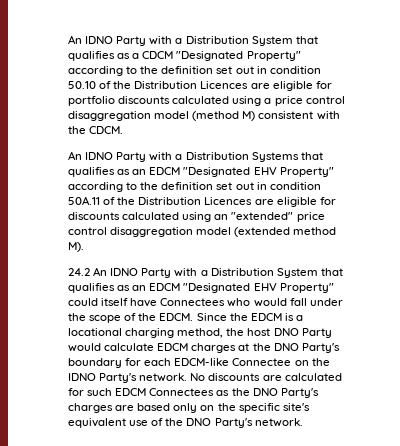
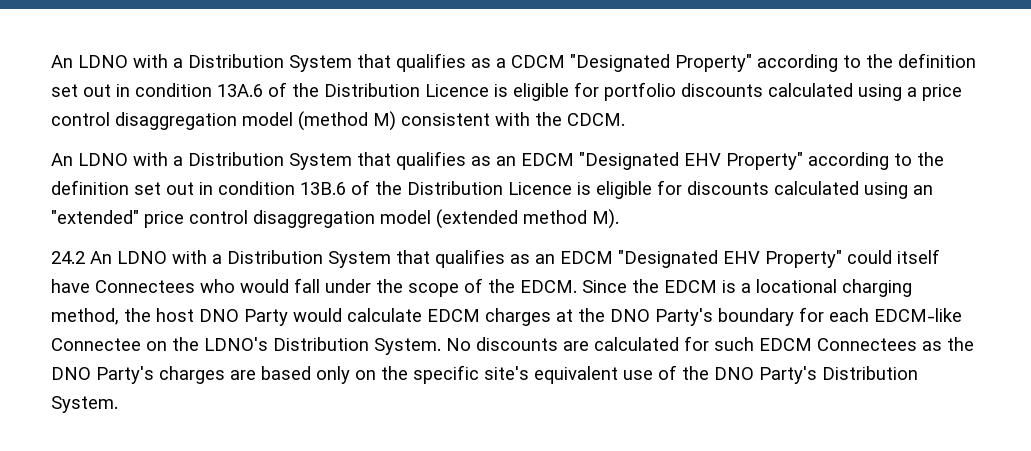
- An IDNO Party with a Distribution System that qualifies as a CDCM "Designated Property" according to the definition set out in condition 50.10 of the Distribution Licences are eligible for portfolio discounts calculated using a price control disaggregation model (method M) consistent with the CDCM.
+ An LDNO with a Distribution System that qualifies as a CDCM "Designated Property" according to the definition set out in condition 13A.6 of the Distribution Licence is eligible for portfolio discounts calculated using a price control disaggregation model (method M) consistent with the CDCM.
- An IDNO Party with a Distribution Systems that qualifies as an EDCM "Designated EHV Property" according to the definition set out in condition 50A.11 of the Distribution Licences are eligible for discounts calculated using an "extended" price control disaggregation model (extended method M).
+ An LDNO with a Distribution System that qualifies as an EDCM "Designated EHV Property" according to the definition set out in condition 13B.6 of the Distribution Licence is eligible for discounts calculated using an "extended" price control disaggregation model (extended method M).
- 24.2 An IDNO Party with a Distribution System that qualifies as an EDCM "Designated EHV Property" could itself have Connectees who would fall under the scope of the EDCM.
+ 24.2 An LDNO with a Distribution System that qualifies as an EDCM "Designated EHV Property" could itself have Connectees who would fall under the scope of the EDCM.
- Since the EDCM is a locational charging method, the host DNO Party would calculate EDCM charges at the DNO Party's boundary for each EDCM-like Connectee on the IDNO Party's network.
+ Since the EDCM is a locational charging method, the host DNO Party would calculate EDCM charges at the DNO Party's boundary for each EDCM-like Connectee on the LDNO's Distribution System.
- No discounts are calculated for such EDCM Connectees as the DNO Party's charges are based only on the specific site's equivalent use of the DNO Party's network.
+ No discounts are calculated for such EDCM Connectees as the DNO Party's charges are based only on the specific site's equivalent use of the DNO Party's Distribution System.

